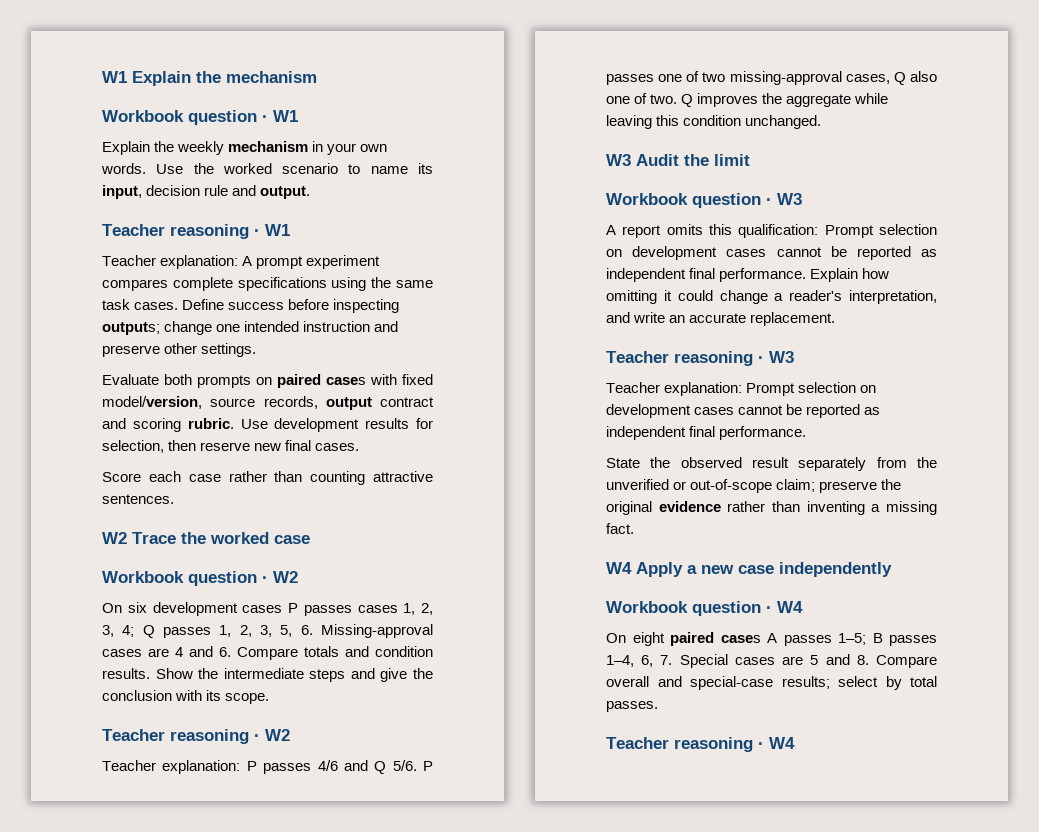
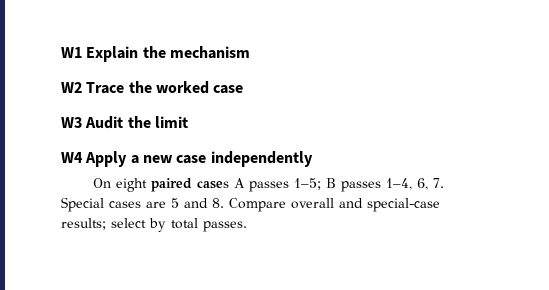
- Workbook question · W1
- Explain the weekly mechanism in your own words. Use the worked scenario to name its input, decision rule and output.
- Teacher reasoning · W1
- Teacher explanation: A prompt experiment compares complete specifications using the same task cases. Define success before inspecting outputs; change one intended instruction and preserve other settings.
- Evaluate both prompts on paired cases with fixed model/version, source records, output contract and scoring rubric. Use development results for selection, then reserve new final cases.
- Score each case rather than counting attractive sentences.
- Workbook question · W2
- On six development cases P passes cases 1, 2, 3, 4; Q passes 1, 2, 3, 5, 6. Missing-approval cases are 4 and 6. Compare totals and condition results. Show the intermediate steps and give the conclusion with its scope.
- Teacher reasoning · W2
- Teacher explanation: P passes 4/6 and Q 5/6. P passes one of two missing-approval cases, Q also one of two. Q improves the aggregate while leaving this condition unchanged.
  W3 Audit the limit
- Workbook question · W3
- A report omits this qualification: Prompt selection on development cases cannot be reported as independent final performance. Explain how omitting it could change a reader's interpretation, and write an accurate replacement.
- Teacher reasoning · W3
- Teacher explanation: Prompt selection on development cases cannot be reported as independent final performance.
- State the observed result separately from the unverified or out-of-scope claim; preserve the original evidence rather than inventing a missing fact.
- Workbook question · W4
- Teacher reasoning · W4

